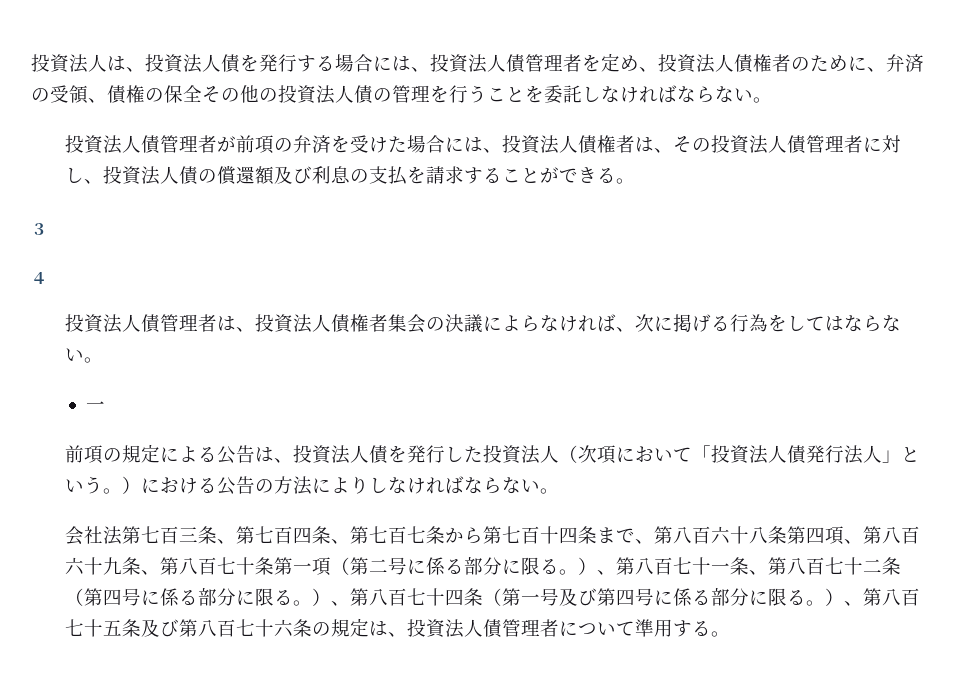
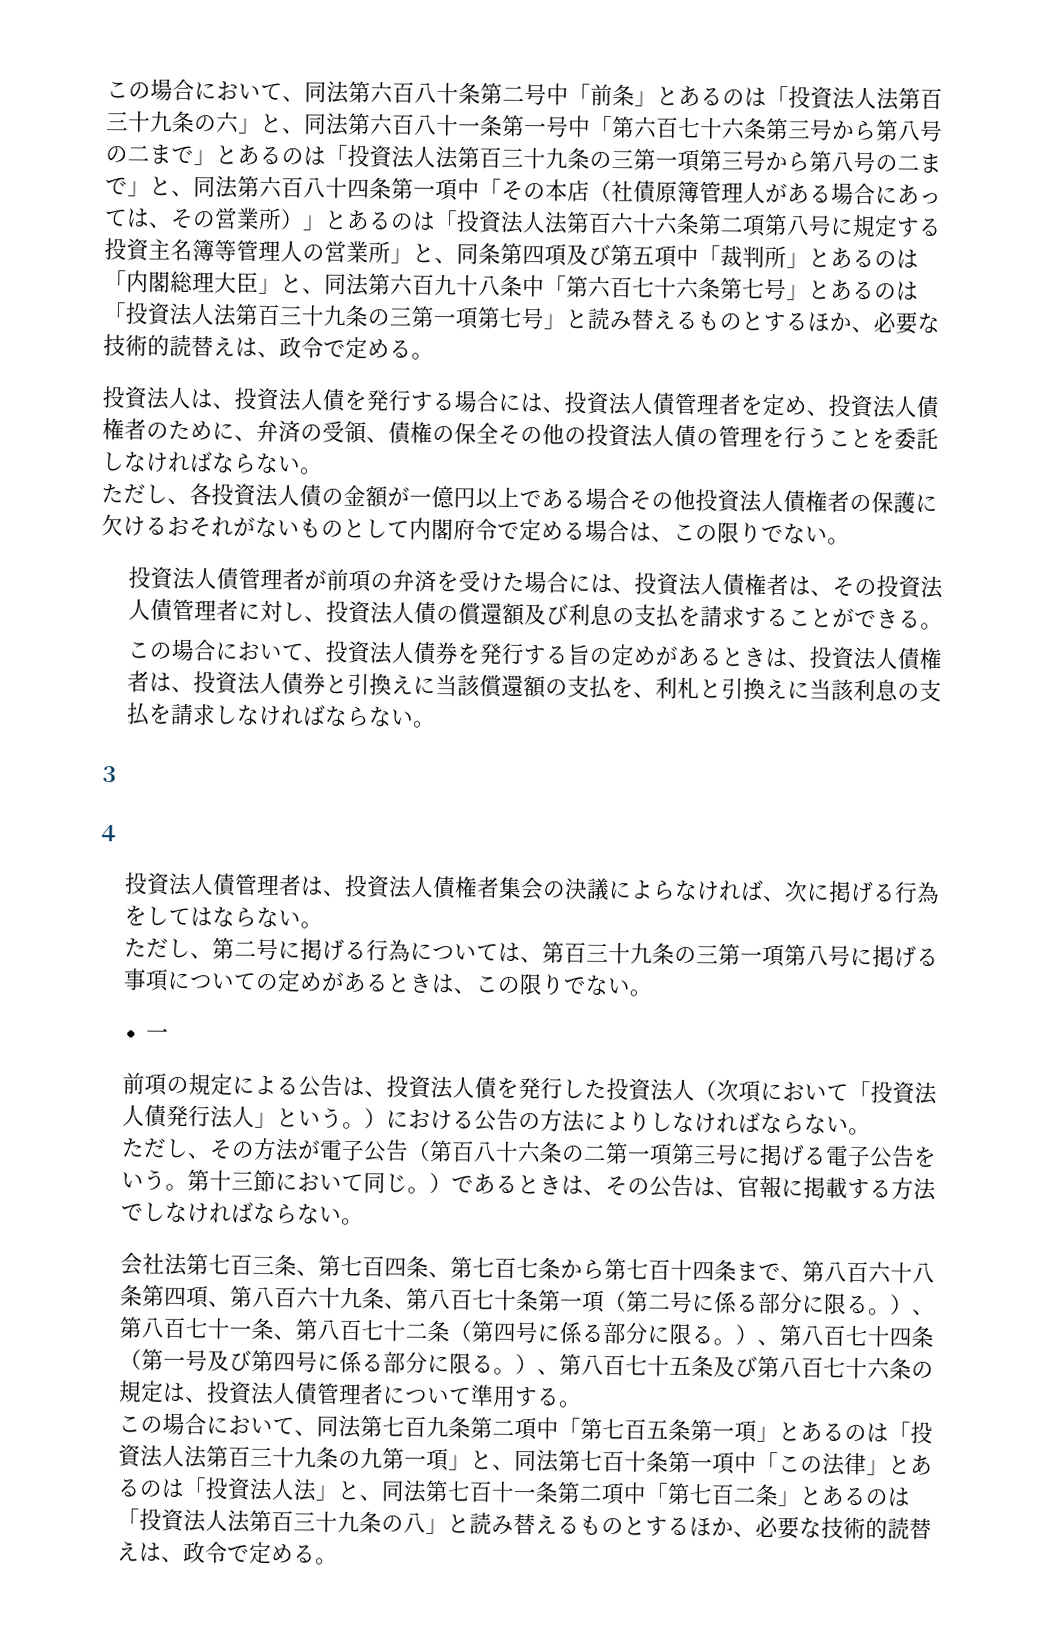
+ この場合において、同法第六百八十条第二号中「前条」とあるのは「投資法人法第百三十九条の六」と、同法第六百八十一条第一号中「第六百七十六条第三号から第八号の二まで」とあるのは「投資法人法第百三十九条の三第一項第三号から第八号の二まで」と、同法第六百八十四条第一項中「その本店（社債原簿管理人がある場合にあっては、その営業所）」とあるのは「投資法人法第百六十六条第二項第八号に規定する投資主名簿等管理人の営業所」と、同条第四項及び第五項中「裁判所」とあるのは「内閣総理大臣」と、同法第六百九十八条中「第六百七十六条第七号」とあるのは「投資法人法第百三十九条の三第一項第七号」と読み替えるものとするほか、必要な技術的読替えは、政令で定める。
+ ただし、各投資法人債の金額が一億円以上である場合その他投資法人債権者の保護に欠けるおそれがないものとして内閣府令で定める場合は、この限りでない。
+ この場合において、投資法人債券を発行する旨の定めがあるときは、投資法人債権者は、投資法人債券と引換えに当該償還額の支払を、利札と引換えに当該利息の支払を請求しなければならない。
+ ただし、第二号に掲げる行為については、第百三十九条の三第一項第八号に掲げる事項についての定めがあるときは、この限りでない。
+ ただし、その方法が電子公告（第百八十六条の二第一項第三号に掲げる電子公告をいう。第十三節において同じ。）であるときは、その公告は、官報に掲載する方法でしなければならない。
+ この場合において、同法第七百九条第二項中「第七百五条第一項」とあるのは「投資法人法第百三十九条の九第一項」と、同法第七百十条第一項中「この法律」とあるのは「投資法人法」と、同法第七百十一条第二項中「第七百二条」とあるのは「投資法人法第百三十九条の八」と読み替えるものとするほか、必要な技術的読替えは、政令で定める。

